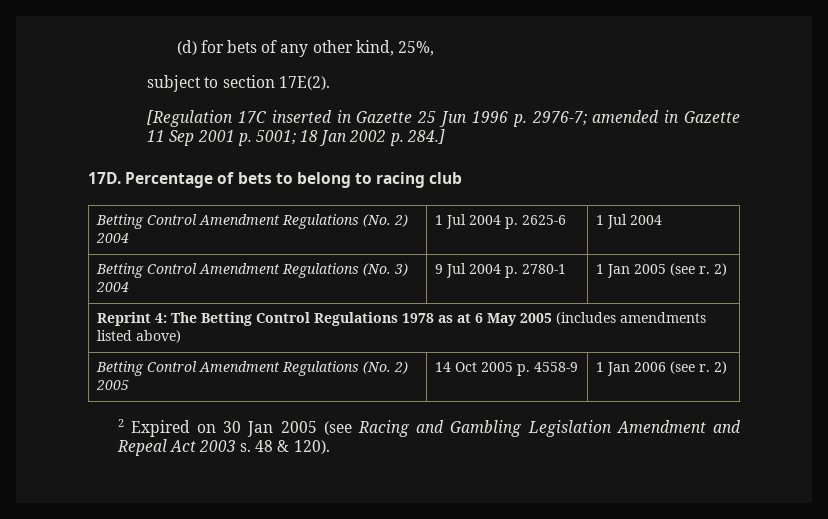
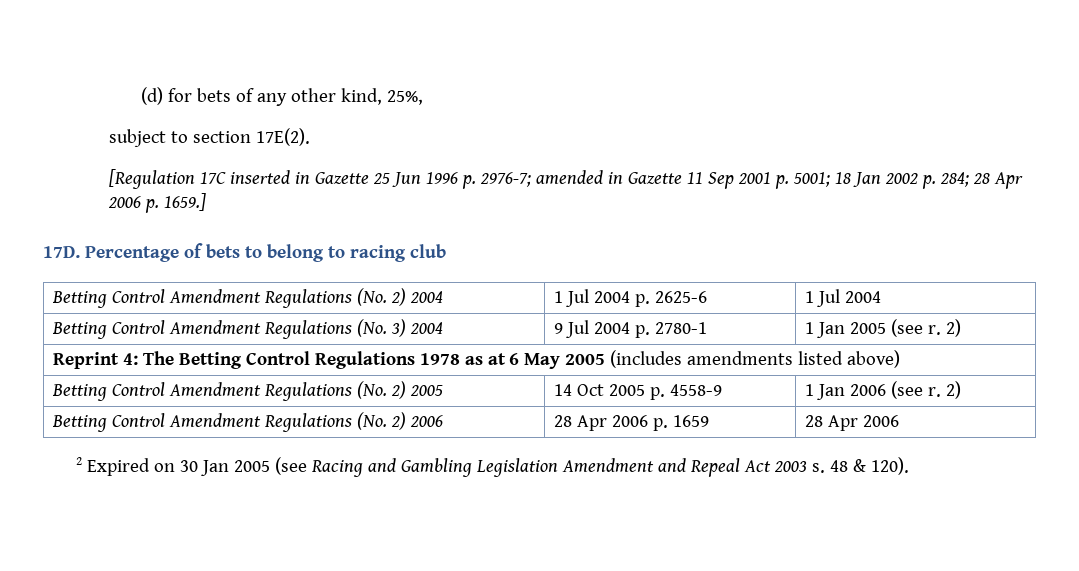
- [Regulation 17C inserted in Gazette 25 Jun 1996 p. 2976-7; amended in Gazette 11 Sep 2001 p. 5001; 18 Jan 2002 p. 284.]
+ [Regulation 17C inserted in Gazette 25 Jun 1996 p. 2976-7; amended in Gazette 11 Sep 2001 p. 5001; 18 Jan 2002 p. 284; 28 Apr 2006 p. 1659.]
+ Betting Control Amendment Regulations (No. 2) 2006 | 28 Apr 2006 p. 1659 | 28 Apr 2006

